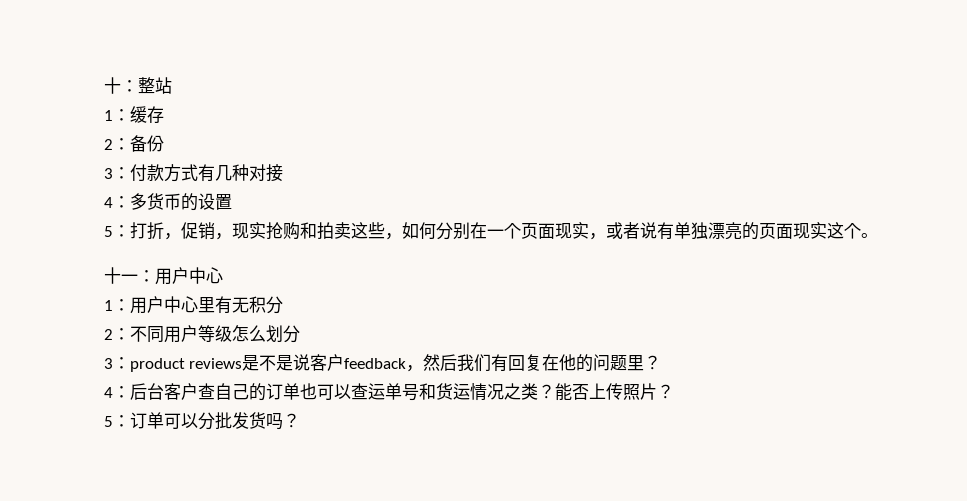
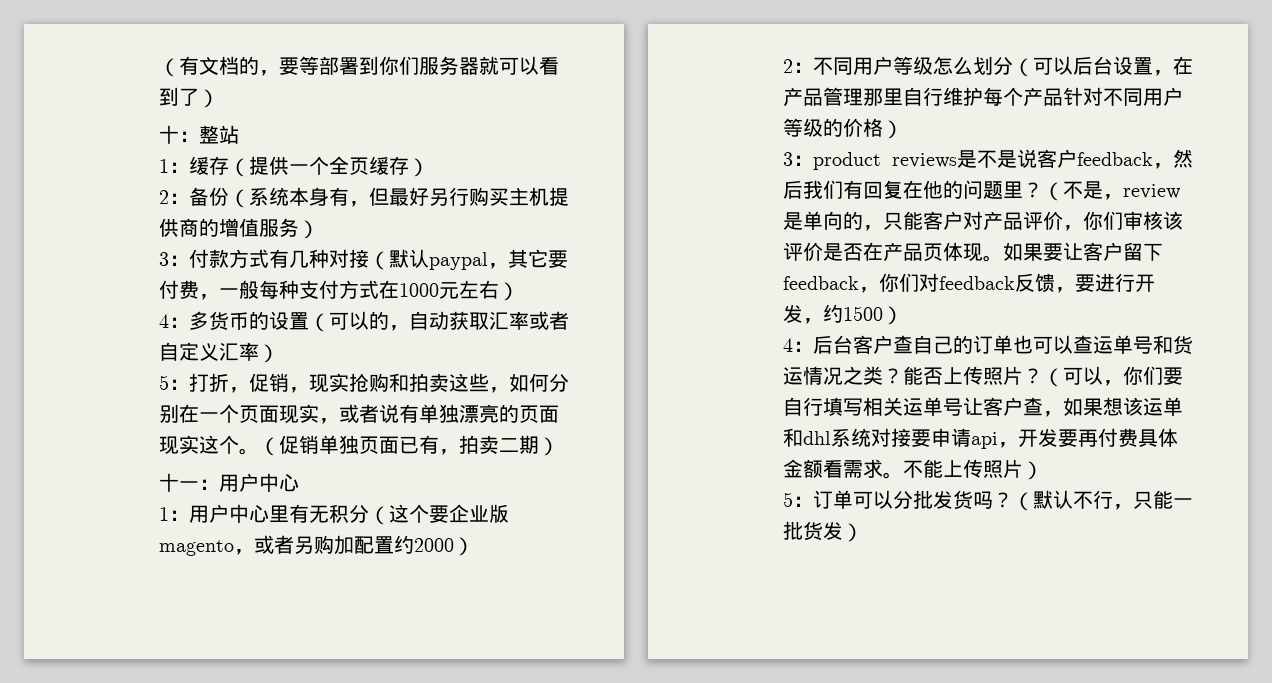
+ （有文档的，要等部署到你们服务器就可以看到了）
- 1：缓存
- 2：备份
+ 1：缓存（提供一个全页缓存）
+ 2：备份（系统本身有，但最好另行购买主机提供商的增值服务）
- 3：付款方式有几种对接
+ 3：付款方式有几种对接（默认paypal，其它要付费，一般每种支付方式在1000元左右）
- 4：多货币的设置
+ 4：多货币的设置（可以的，自动获取汇率或者自定义汇率）
+ （促销单独页面已有，拍卖二期）
- 1：用户中心里有无积分
+ 1：用户中心里有无积分（这个要企业版magento，或者另购加配置约2000）
- 2：不同用户等级怎么划分
+ 2：不同用户等级怎么划分（可以后台设置，在产品管理那里自行维护每个产品针对不同用户等级的价格）
+ （不是，review是单向的，只能客户对产品评价，你们审核该评价是否在产品页体现。如果要让客户留下feedback，你们对feedback反馈，要进行开发，约1500）
+ （可以，你们要自行填写相关运单号让客户查，如果想该运单和dhl系统对接要申请api，开发要再付费具体金额看需求。不能上传照片）
+ （默认不行，只能一批货发）

